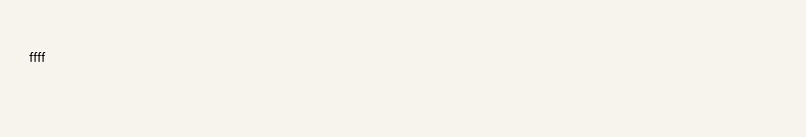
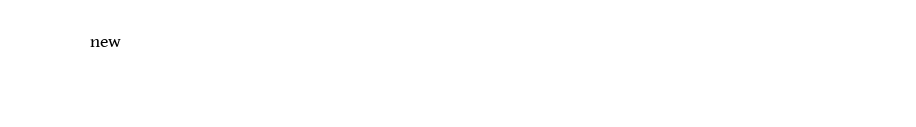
- ffff
+ new

